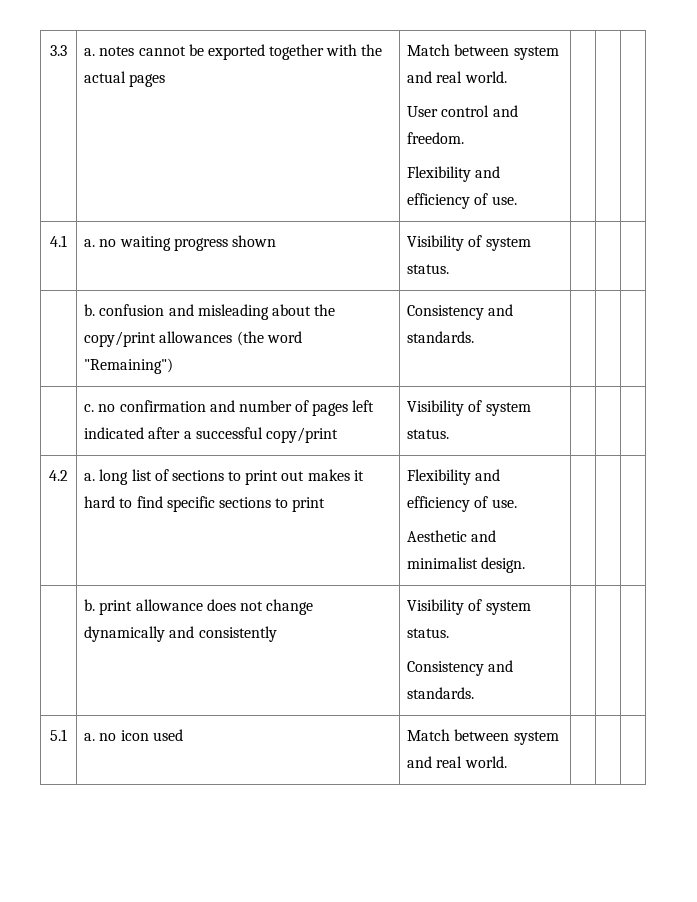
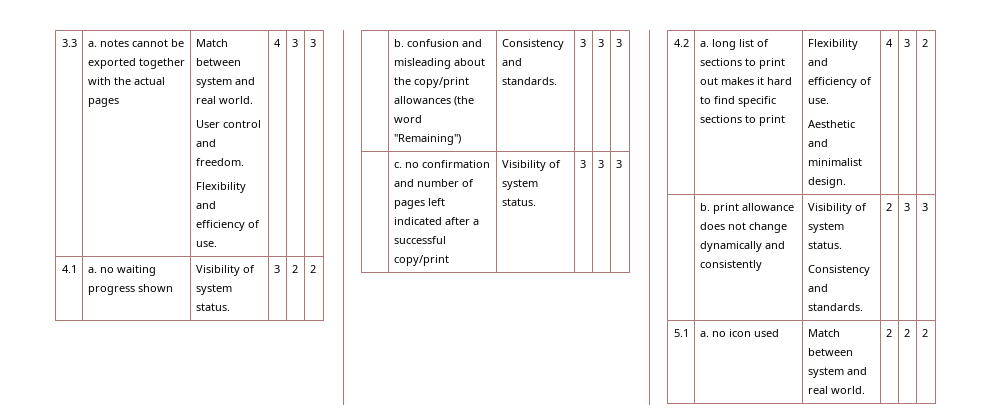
  3.3 | a. notes cannot be exported together with the actual pages | Match between system and real world.
  User control and freedom.
- Flexibility and efficiency of use. | | |
+ Flexibility and efficiency of use. | 4 | 3 | 3
- 4.1 | a. no waiting progress shown | Visibility of system status. | | |
+ 4.1 | a. no waiting progress shown | Visibility of system status. | 3 | 2 | 2
- | b. confusion and misleading about the copy/print allowances (the word "Remaining") | Consistency and standards. | | |
+ | b. confusion and misleading about the copy/print allowances (the word "Remaining") | Consistency and standards. | 3 | 3 | 3
- | c. no confirmation and number of pages left indicated after a successful copy/print | Visibility of system status. | | |
+ | c. no confirmation and number of pages left indicated after a successful copy/print | Visibility of system status. | 3 | 3 | 3
  4.2 | a. long list of sections to print out makes it hard to find specific sections to print | Flexibility and efficiency of use.
- Aesthetic and minimalist design. | | |
+ Aesthetic and minimalist design. | 4 | 3 | 2
  | b. print allowance does not change dynamically and consistently | Visibility of system status.
- Consistency and standards. | | |
+ Consistency and standards. | 2 | 3 | 3
- 5.1 | a. no icon used | Match between system and real world. | | |
+ 5.1 | a. no icon used | Match between system and real world. | 2 | 2 | 2

